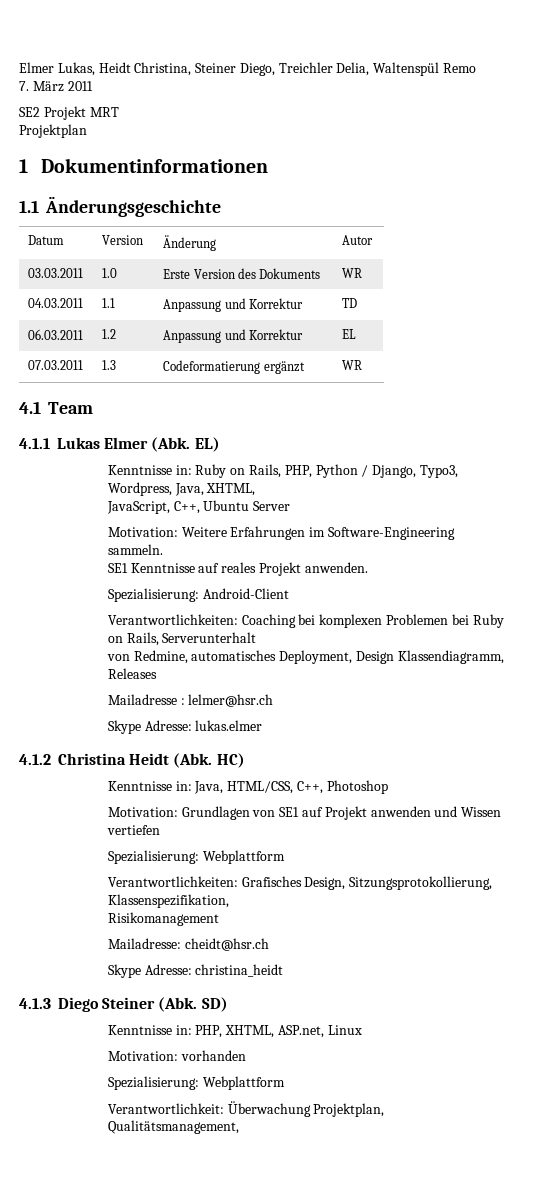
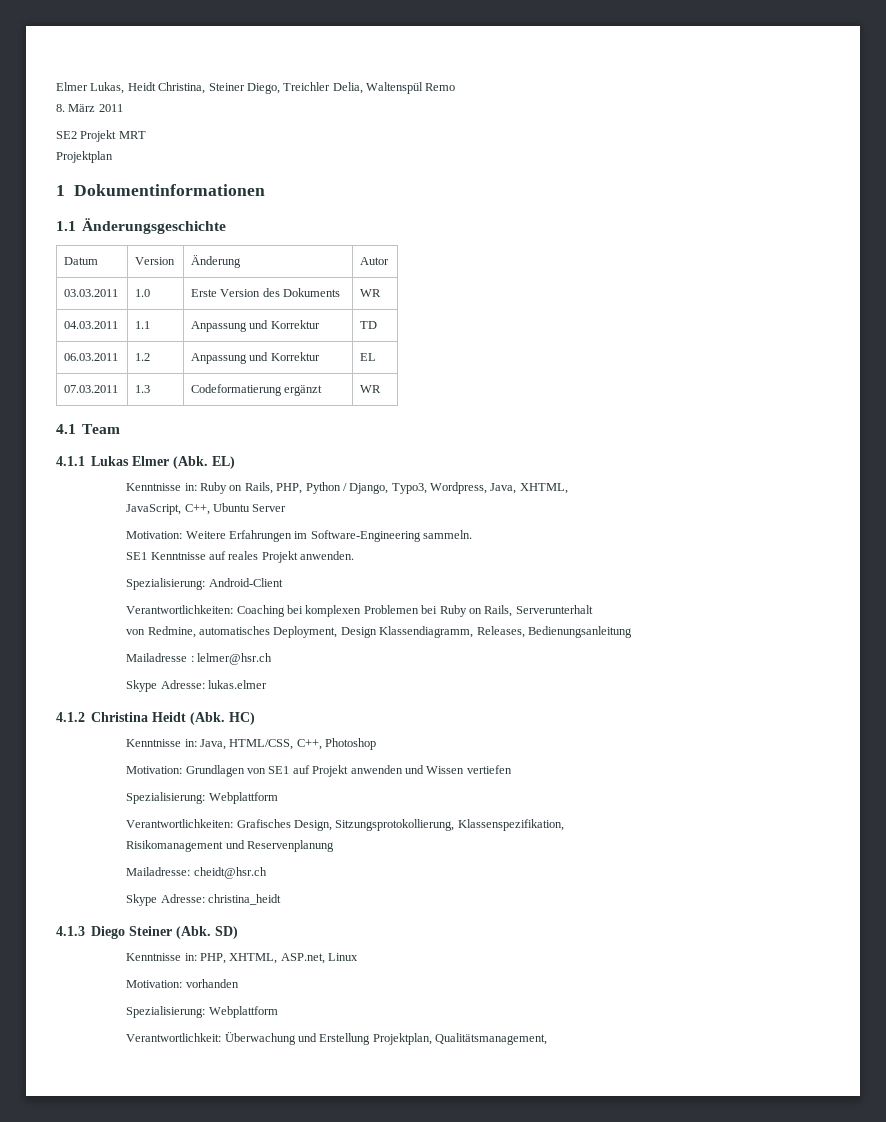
- 7. März 2011
+ 8. März 2011
- von Redmine, automatisches Deployment, Design Klassendiagramm, Releases
+ von Redmine, automatisches Deployment, Design Klassendiagramm, Releases, Bedienungsanleitung
- Risikomanagement
+ Risikomanagement und Reservenplanung
- Verantwortlichkeit: Überwachung Projektplan, Qualitätsmanagement,
+ Verantwortlichkeit: Überwachung und Erstellung Projektplan, Qualitätsmanagement,

